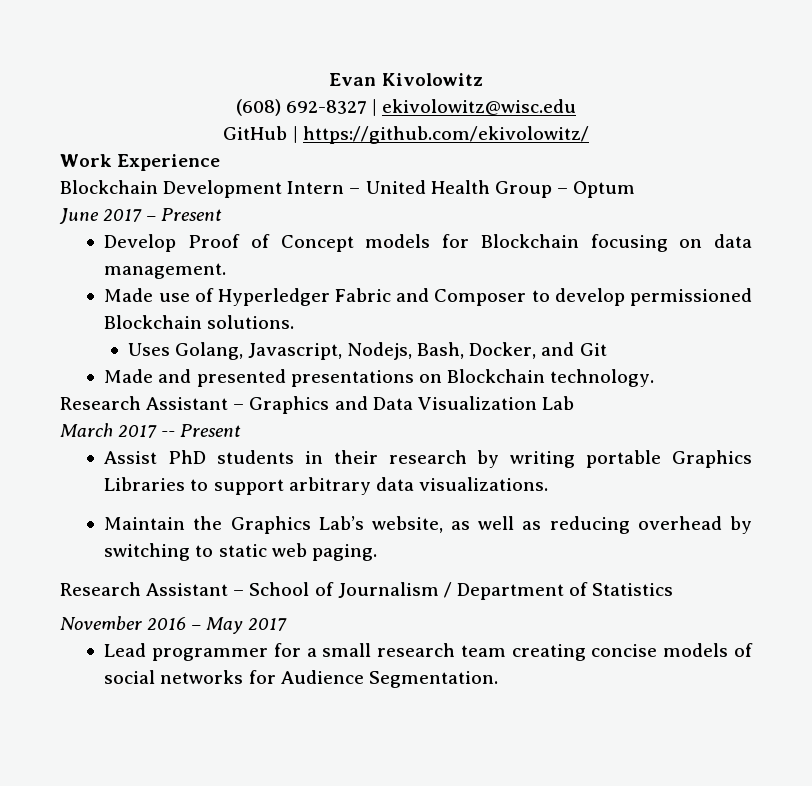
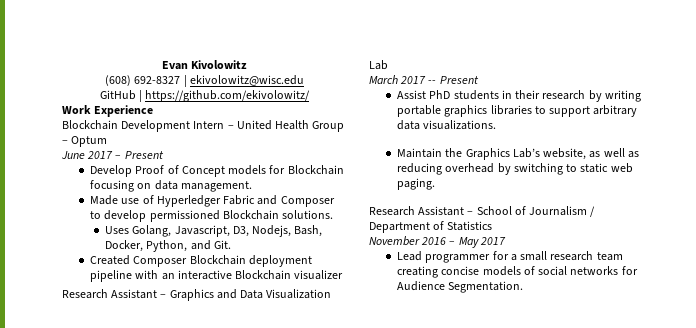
- Uses Golang, Javascript, Nodejs, Bash, Docker, and Git
- Made and presented presentations on Blockchain technology.
+ Uses Golang, Javascript, D3, Nodejs, Bash, Docker, Python, and Git.
+ Created Composer Blockchain deployment pipeline with an interactive Blockchain visualizer
- Assist PhD students in their research by writing portable Graphics Libraries to support arbitrary data visualizations.
+ Assist PhD students in their research by writing portable graphics libraries to support arbitrary data visualizations.

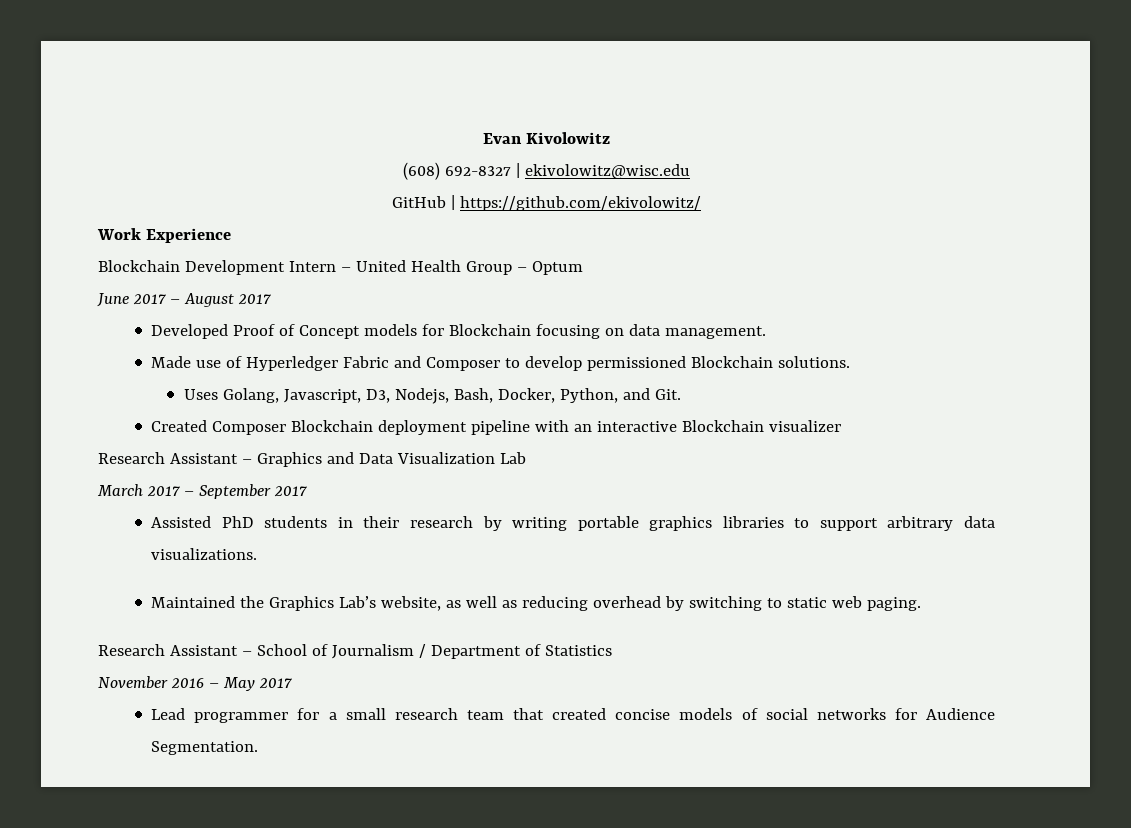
- June 2017 – Present
- Develop Proof of Concept models for Blockchain focusing on data management.
+ June 2017 – August 2017
+ Developed Proof of Concept models for Blockchain focusing on data management.
- March 2017 -- Present
- Assist PhD students in their research by writing portable graphics libraries to support arbitrary data visualizations.
+ March 2017 – September 2017
+ Assisted PhD students in their research by writing portable graphics libraries to support arbitrary data visualizations.
- Maintain the Graphics Lab’s website, as well as reducing overhead by switching to static web paging.
+ Maintained the Graphics Lab’s website, as well as reducing overhead by switching to static web paging.
- Lead programmer for a small research team creating concise models of social networks for Audience Segmentation.
+ Lead programmer for a small research team that created concise models of social networks for Audience Segmentation.

